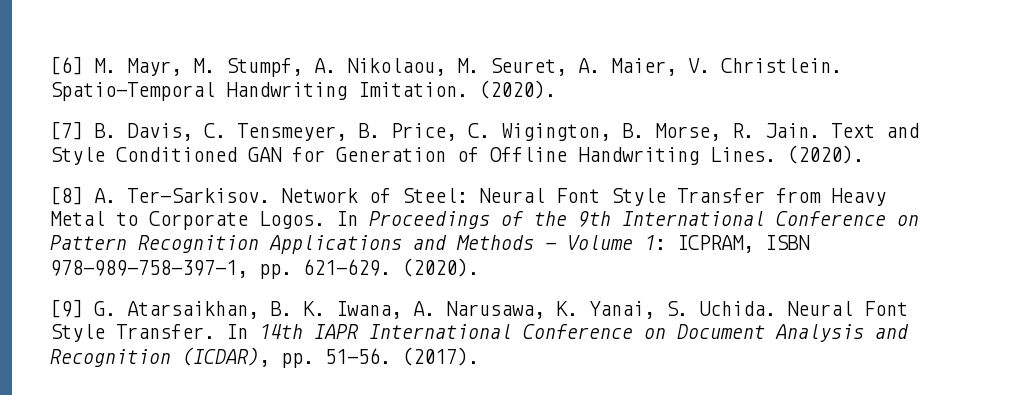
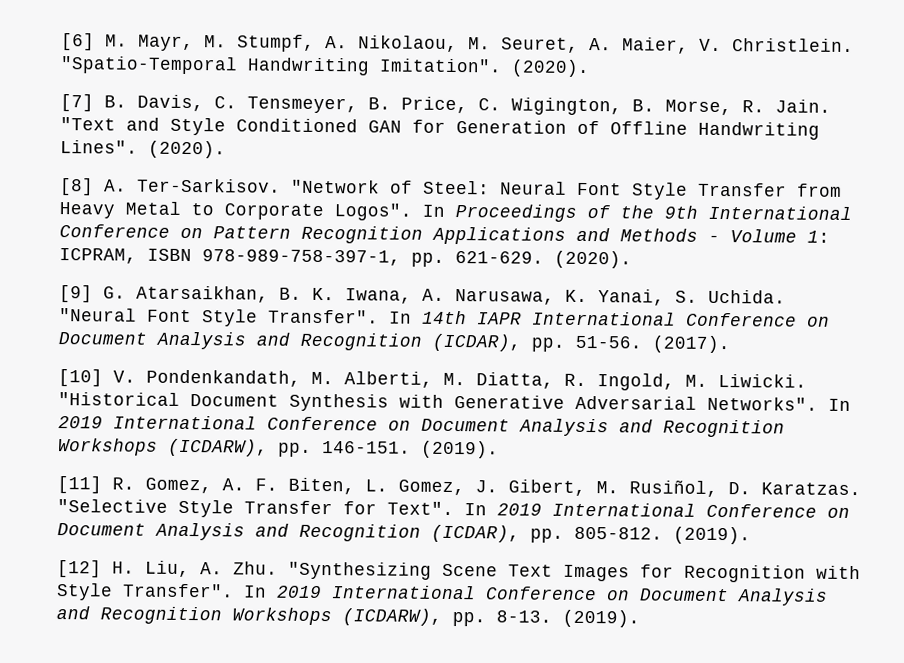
- Spatio-Temporal Handwriting Imitation.
+ "Spatio-Temporal Handwriting Imitation".
- Text and Style Conditioned GAN for Generation of Offline Handwriting Lines.
+ "Text and Style Conditioned GAN for Generation of Offline Handwriting Lines".
- Network of Steel: Neural Font Style Transfer from Heavy Metal to Corporate Logos.
+ "Network of Steel: Neural Font Style Transfer from Heavy Metal to Corporate Logos".
- Neural Font Style Transfer.
+ "Neural Font Style Transfer".
+ [10] V. Pondenkandath, M. Alberti, M. Diatta, R. Ingold, M. Liwicki. "Historical Document Synthesis with Generative Adversarial Networks". In 2019 International Conference on Document Analysis and Recognition Workshops (ICDARW), pp. 146-151. (2019).
+ [11] R. Gomez, A. F. Biten, L. Gomez, J. Gibert, M. Rusiñol, D. Karatzas. "Selective Style Transfer for Text". In 2019 International Conference on Document Analysis and Recognition (ICDAR), pp. 805-812. (2019).
+ [12] H. Liu, A. Zhu. "Synthesizing Scene Text Images for Recognition with Style Transfer". In 2019 International Conference on Document Analysis and Recognition Workshops (ICDARW), pp. 8-13. (2019).

